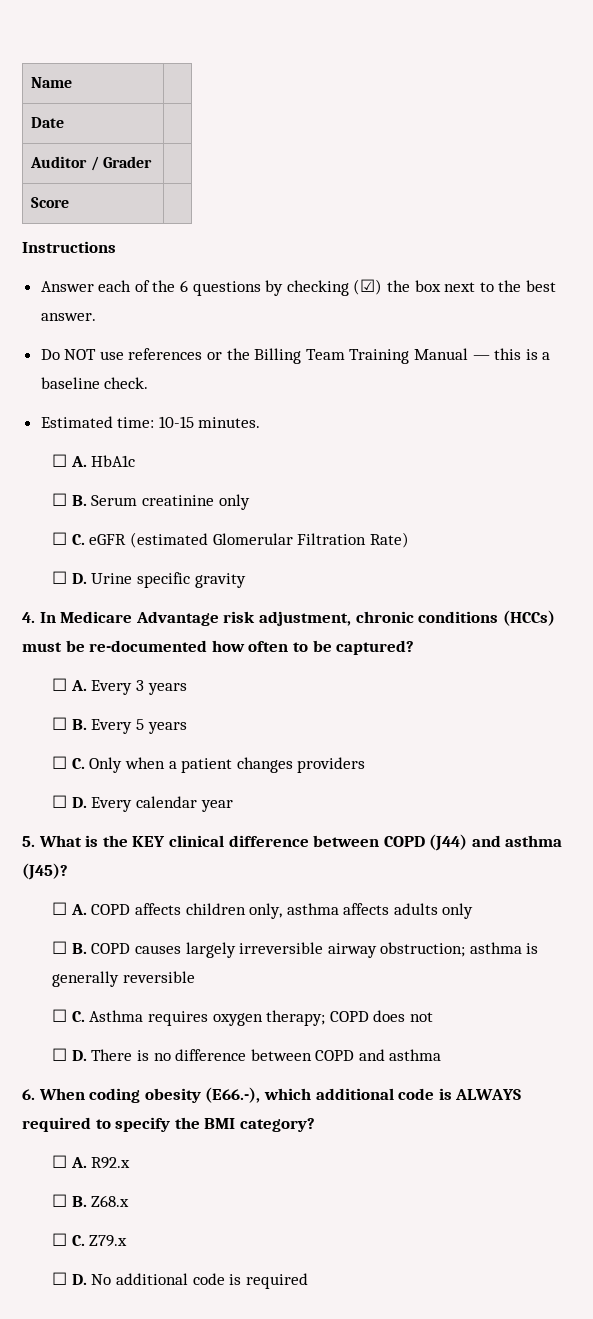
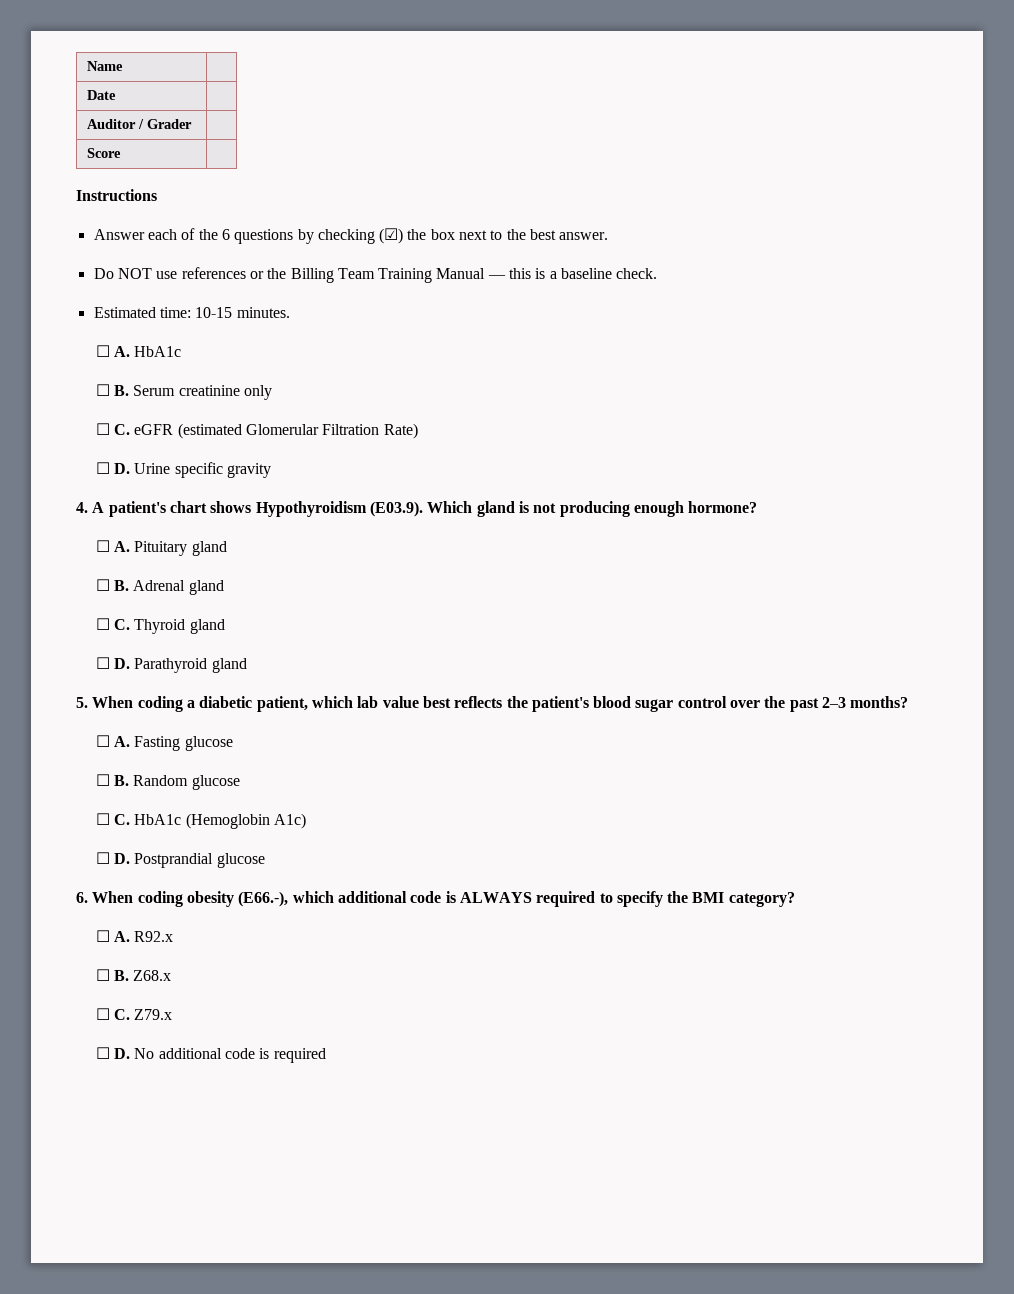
- 4. In Medicare Advantage risk adjustment, chronic conditions (HCCs) must be re-documented how often to be captured?
- ☐ A. Every 3 years
- ☐ B. Every 5 years
- ☐ C. Only when a patient changes providers
- ☐ D. Every calendar year
- 5. What is the KEY clinical difference between COPD (J44) and asthma (J45)?
- ☐ A. COPD affects children only, asthma affects adults only
- ☐ B. COPD causes largely irreversible airway obstruction; asthma is generally reversible
- ☐ C. Asthma requires oxygen therapy; COPD does not
- ☐ D. There is no difference between COPD and asthma
+ 4. A patient's chart shows Hypothyroidism (E03.9). Which gland is not producing enough hormone?
+ ☐ A. Pituitary gland
+ ☐ B. Adrenal gland
+ ☐ C. Thyroid gland
+ ☐ D. Parathyroid gland
+ 5. When coding a diabetic patient, which lab value best reflects the patient's blood sugar control over the past 2–3 months?
+ ☐ A. Fasting glucose
+ ☐ B. Random glucose
+ ☐ C. HbA1c (Hemoglobin A1c)
+ ☐ D. Postprandial glucose

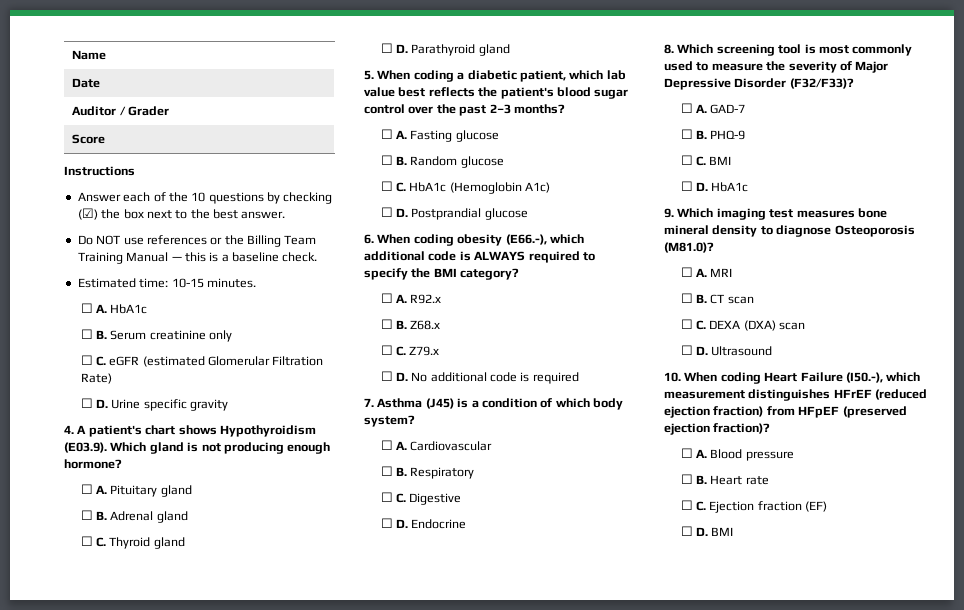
- Answer each of the 6 questions by checking (☑) the box next to the best answer.
+ Answer each of the 10 questions by checking (☑) the box next to the best answer.
+ 7. Asthma (J45) is a condition of which body system?
+ ☐ A. Cardiovascular
+ ☐ B. Respiratory
+ ☐ C. Digestive
+ ☐ D. Endocrine
+ 8. Which screening tool is most commonly used to measure the severity of Major Depressive Disorder (F32/F33)?
+ ☐ A. GAD-7
+ ☐ B. PHQ-9
+ ☐ C. BMI
+ ☐ D. HbA1c
+ 9. Which imaging test measures bone mineral density to diagnose Osteoporosis (M81.0)?
+ ☐ A. MRI
+ ☐ B. CT scan
+ ☐ C. DEXA (DXA) scan
+ ☐ D. Ultrasound
+ 10. When coding Heart Failure (I50.-), which measurement distinguishes HFrEF (reduced ejection fraction) from HFpEF (preserved ejection fraction)?
+ ☐ A. Blood pressure
+ ☐ B. Heart rate
+ ☐ C. Ejection fraction (EF)
+ ☐ D. BMI

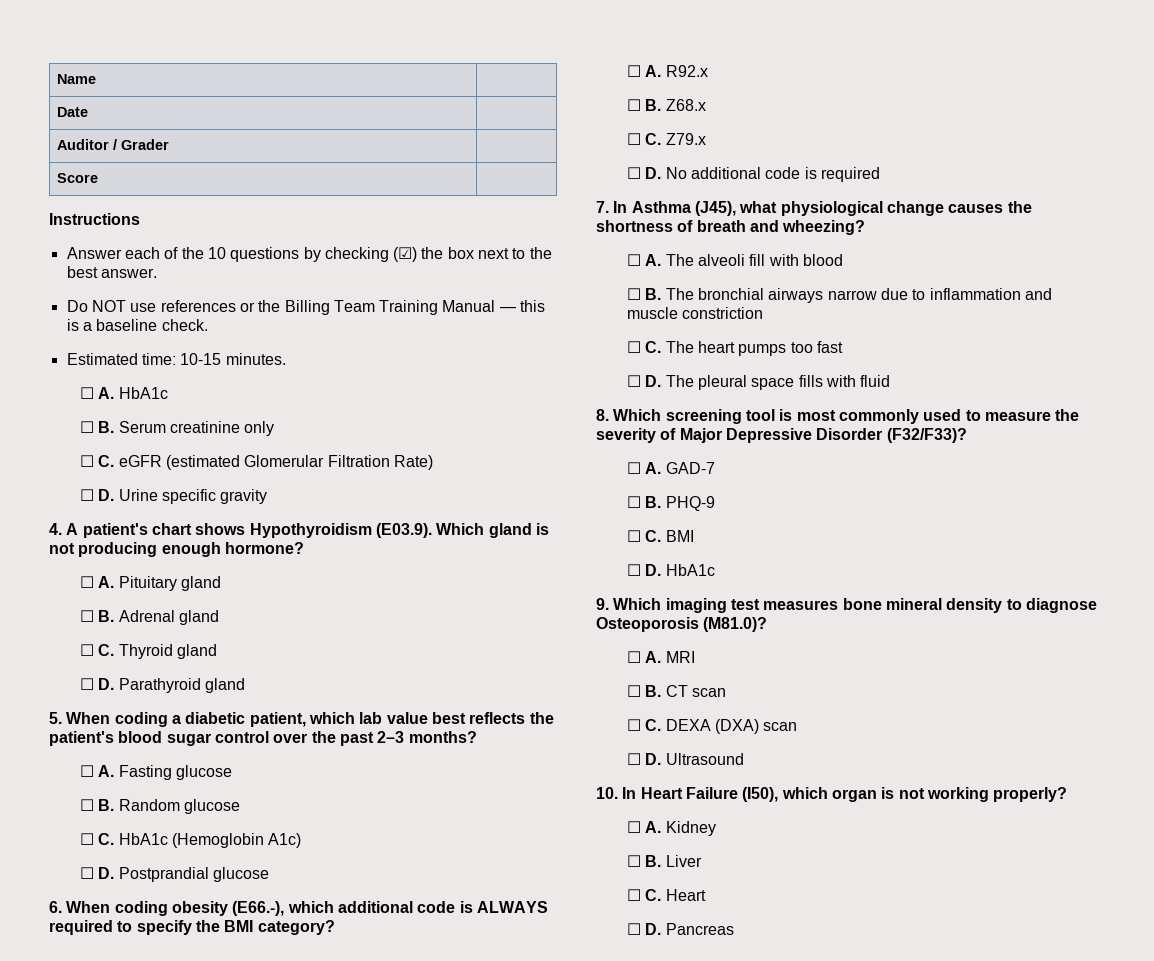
- 7. Asthma (J45) is a condition of which body system?
- ☐ A. Cardiovascular
- ☐ B. Respiratory
- ☐ C. Digestive
- ☐ D. Endocrine
+ 7. In Asthma (J45), what physiological change causes the shortness of breath and wheezing?
+ ☐ A. The alveoli fill with blood
+ ☐ B. The bronchial airways narrow due to inflammation and muscle constriction
+ ☐ C. The heart pumps too fast
+ ☐ D. The pleural space fills with fluid
- 10. When coding Heart Failure (I50.-), which measurement distinguishes HFrEF (reduced ejection fraction) from HFpEF (preserved ejection fraction)?
- ☐ A. Blood pressure
- ☐ B. Heart rate
- ☐ C. Ejection fraction (EF)
- ☐ D. BMI
+ 10. In Heart Failure (I50), which organ is not working properly?
+ ☐ A. Kidney
+ ☐ B. Liver
+ ☐ C. Heart
+ ☐ D. Pancreas

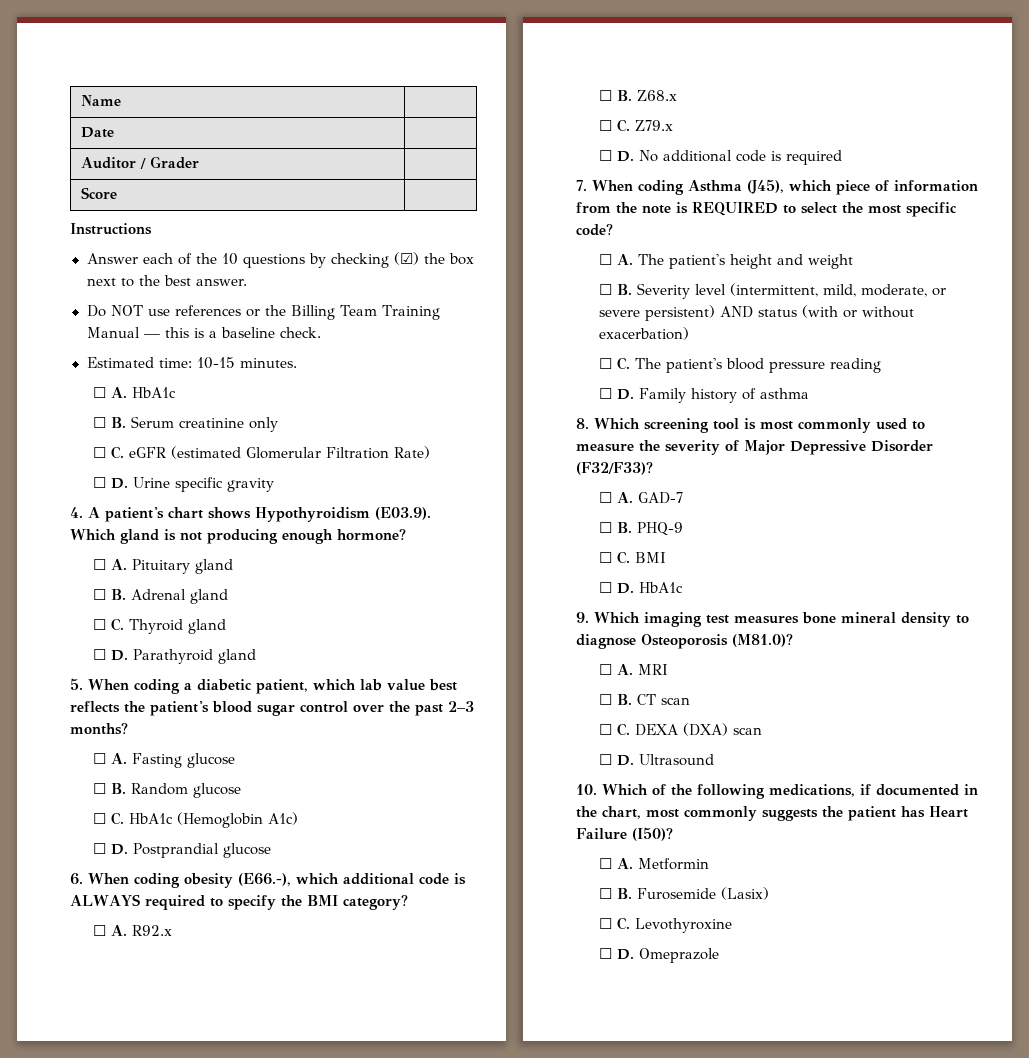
- 7. In Asthma (J45), what physiological change causes the shortness of breath and wheezing?
- ☐ A. The alveoli fill with blood
- ☐ B. The bronchial airways narrow due to inflammation and muscle constriction
- ☐ C. The heart pumps too fast
- ☐ D. The pleural space fills with fluid
+ 7. When coding Asthma (J45), which piece of information from the note is REQUIRED to select the most specific code?
+ ☐ A. The patient's height and weight
+ ☐ B. Severity level (intermittent, mild, moderate, or severe persistent) AND status (with or without exacerbation)
+ ☐ C. The patient's blood pressure reading
+ ☐ D. Family history of asthma
- 10. In Heart Failure (I50), which organ is not working properly?
- ☐ A. Kidney
- ☐ B. Liver
- ☐ C. Heart
- ☐ D. Pancreas
+ 10. Which of the following medications, if documented in the chart, most commonly suggests the patient has Heart Failure (I50)?
+ ☐ A. Metformin
+ ☐ B. Furosemide (Lasix)
+ ☐ C. Levothyroxine
+ ☐ D. Omeprazole

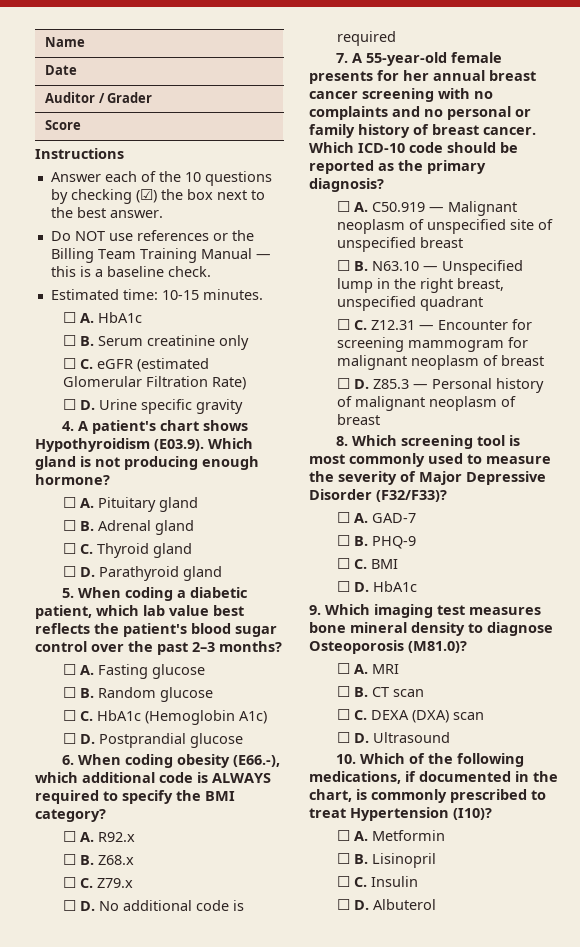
- 7. When coding Asthma (J45), which piece of information from the note is REQUIRED to select the most specific code?
- ☐ A. The patient's height and weight
- ☐ B. Severity level (intermittent, mild, moderate, or severe persistent) AND status (with or without exacerbation)
- ☐ C. The patient's blood pressure reading
- ☐ D. Family history of asthma
+ 7. A 55-year-old female presents for her annual breast cancer screening with no complaints and no personal or family history of breast cancer. Which ICD-10 code should be reported as the primary diagnosis?
+ ☐ A. C50.919 — Malignant neoplasm of unspecified site of unspecified breast
+ ☐ B. N63.10 — Unspecified lump in the right breast, unspecified quadrant
+ ☐ C. Z12.31 — Encounter for screening mammogram for malignant neoplasm of breast
+ ☐ D. Z85.3 — Personal history of malignant neoplasm of breast
- 10. Which of the following medications, if documented in the chart, most commonly suggests the patient has Heart Failure (I50)?
+ 10. Which of the following medications, if documented in the chart, is commonly prescribed to treat Hypertension (I10)?
- ☐ B. Furosemide (Lasix)
- ☐ C. Levothyroxine
- ☐ D. Omeprazole
+ ☐ B. Lisinopril
+ ☐ C. Insulin
+ ☐ D. Albuterol

